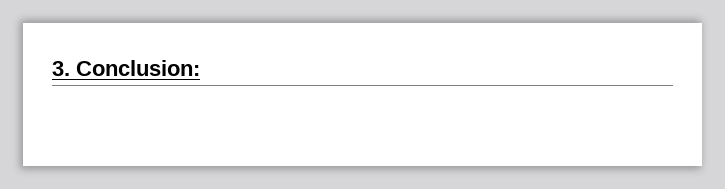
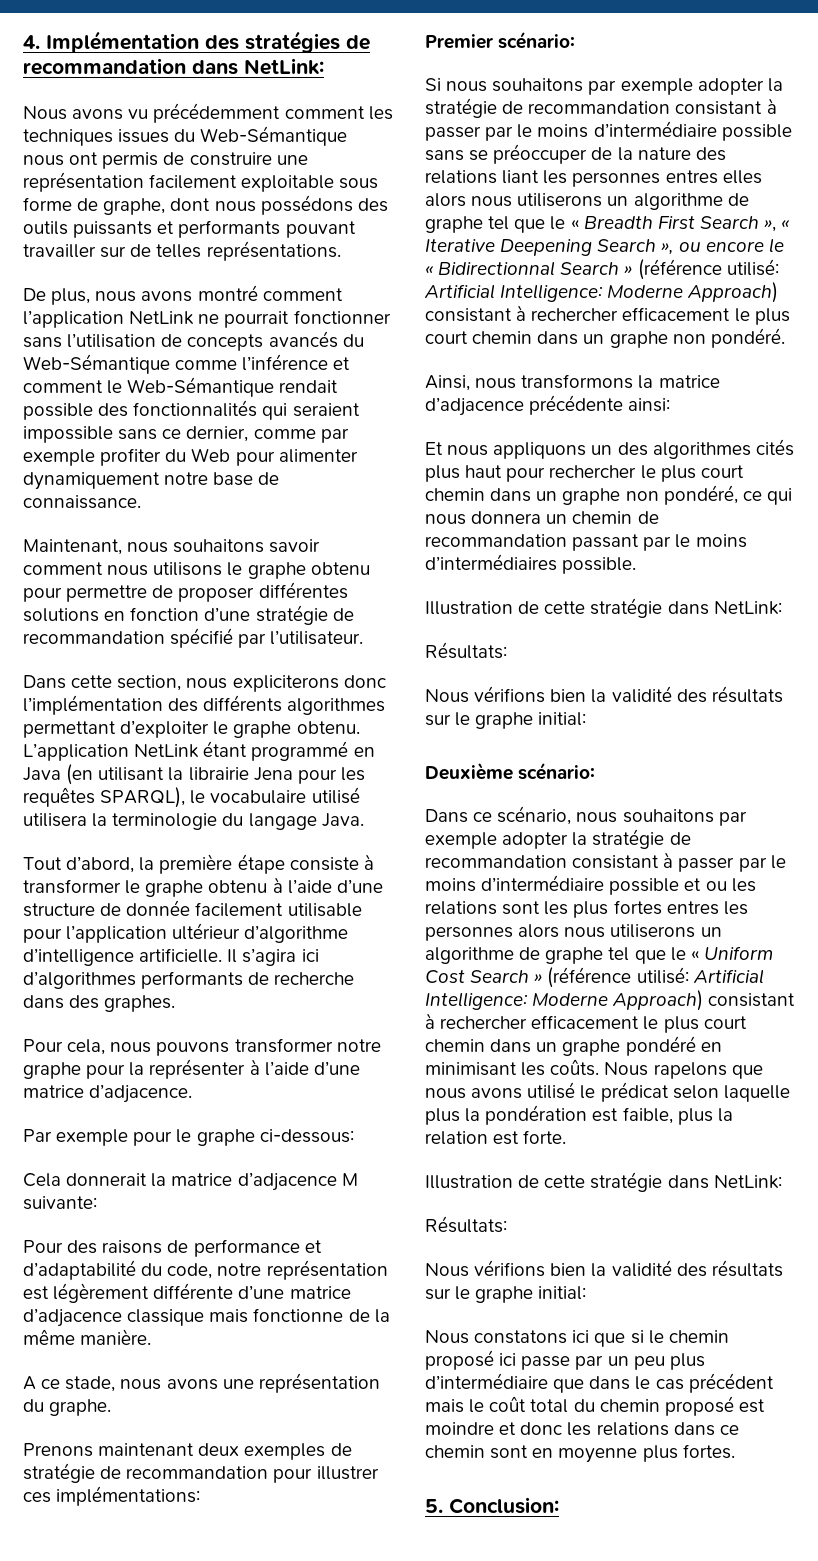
- 3. Conclusion:
+ 4. Implémentation des stratégies de recommandation dans NetLink:
+ Nous avons vu précédemment comment les techniques issues du Web-Sémantique nous ont permis de construire une représentation facilement exploitable sous forme de graphe, dont nous possédons des outils puissants et performants pouvant travailler sur de telles représentations.
+ De plus, nous avons montré comment l’application NetLink ne pourrait fonctionner sans l’utilisation de concepts avancés du Web-Sémantique comme l’inférence et comment le Web-Sémantique rendait possible des fonctionnalités qui seraient impossible sans ce dernier, comme par exemple profiter du Web pour alimenter dynamiquement notre base de connaissance.
+ Maintenant, nous souhaitons savoir comment nous utilisons le graphe obtenu pour permettre de proposer différentes solutions en fonction d’une stratégie de recommandation spécifié par l’utilisateur.
+ Dans cette section, nous expliciterons donc l’implémentation des différents algorithmes permettant d’exploiter le graphe obtenu. L’application NetLink étant programmé en Java (en utilisant la librairie Jena pour les requêtes SPARQL), le vocabulaire utilisé utilisera la terminologie du langage Java.
+ Tout d’abord, la première étape consiste à transformer le graphe obtenu à l’aide d’une structure de donnée facilement utilisable pour l’application ultérieur d’algorithme d’intelligence artificielle. Il s’agira ici d’algorithmes performants de recherche dans des graphes.
+ Pour cela, nous pouvons transformer notre graphe pour la représenter à l’aide d’une matrice d’adjacence.
+ Par exemple pour le graphe ci-dessous:
+ Cela donnerait la matrice d’adjacence M suivante:
+ Pour des raisons de performance et d’adaptabilité du code, notre représentation est légèrement différente d’une matrice d’adjacence classique mais fonctionne de la même manière.
+ A ce stade, nous avons une représentation du graphe.
+ Prenons maintenant deux exemples de stratégie de recommandation pour illustrer ces implémentations:
+ Premier scénario:
+ Si nous souhaitons par exemple adopter la stratégie de recommandation consistant à passer par le moins d’intermédiaire possible sans se préoccuper de la nature des relations liant les personnes entres elles alors nous utiliserons un algorithme de graphe tel que le « Breadth First Search », « Iterative Deepening Search », ou encore le « Bidirectionnal Search » (référence utilisé: Artificial Intelligence: Moderne Approach) consistant à rechercher efficacement le plus court chemin dans un graphe non pondéré.
+ Ainsi, nous transformons la matrice d’adjacence précédente ainsi:
+ Et nous appliquons un des algorithmes cités plus haut pour rechercher le plus court chemin dans un graphe non pondéré, ce qui nous donnera un chemin de recommandation passant par le moins d’intermédiaires possible.
+ Illustration de cette stratégie dans NetLink:
+ Résultats:
+ Nous vérifions bien la validité des résultats sur le graphe initial:
+ Deuxième scénario:
+ Dans ce scénario, nous souhaitons par exemple adopter la stratégie de recommandation consistant à passer par le moins d’intermédiaire possible et ou les relations sont les plus fortes entres les personnes alors nous utiliserons un algorithme de graphe tel que le « Uniform Cost Search » (référence utilisé: Artificial Intelligence: Moderne Approach) consistant à rechercher efficacement le plus court chemin dans un graphe pondéré en minimisant les coûts. Nous rapelons que nous avons utilisé le prédicat selon laquelle plus la pondération est faible, plus la relation est forte.
+ Illustration de cette stratégie dans NetLink:
+ Résultats:
+ Nous vérifions bien la validité des résultats sur le graphe initial:
+ Nous constatons ici que si le chemin proposé ici passe par un peu plus d’intermédiaire que dans le cas précédent mais le coût total du chemin proposé est moindre et donc les relations dans ce chemin sont en moyenne plus fortes.
+ 5. Conclusion:

